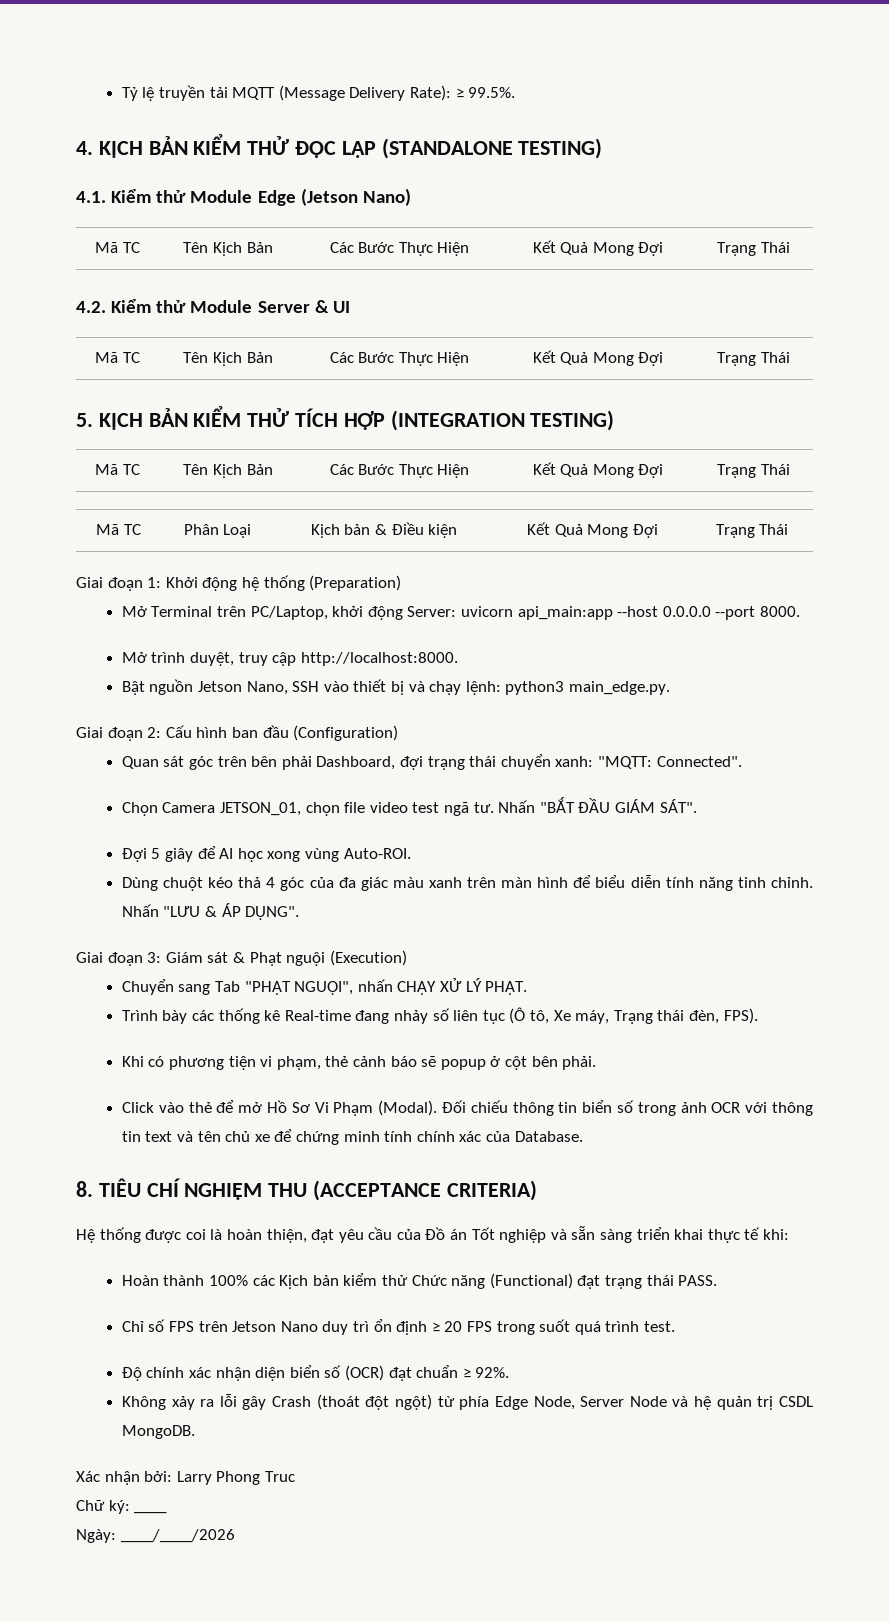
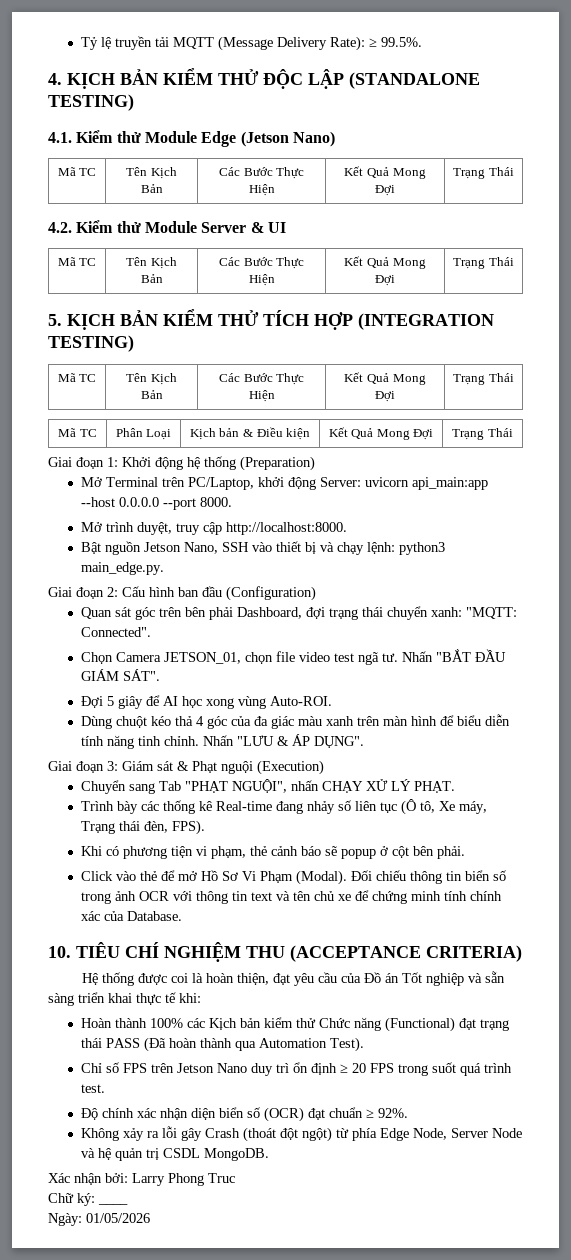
- 8. TIÊU CHÍ NGHIỆM THU (ACCEPTANCE CRITERIA)
+ 10. TIÊU CHÍ NGHIỆM THU (ACCEPTANCE CRITERIA)
- Hoàn thành 100% các Kịch bản kiểm thử Chức năng (Functional) đạt trạng thái PASS.
+ Hoàn thành 100% các Kịch bản kiểm thử Chức năng (Functional) đạt trạng thái PASS (Đã hoàn thành qua Automation Test).
- Ngày: ____/____/2026
+ Ngày: 01/05/2026

